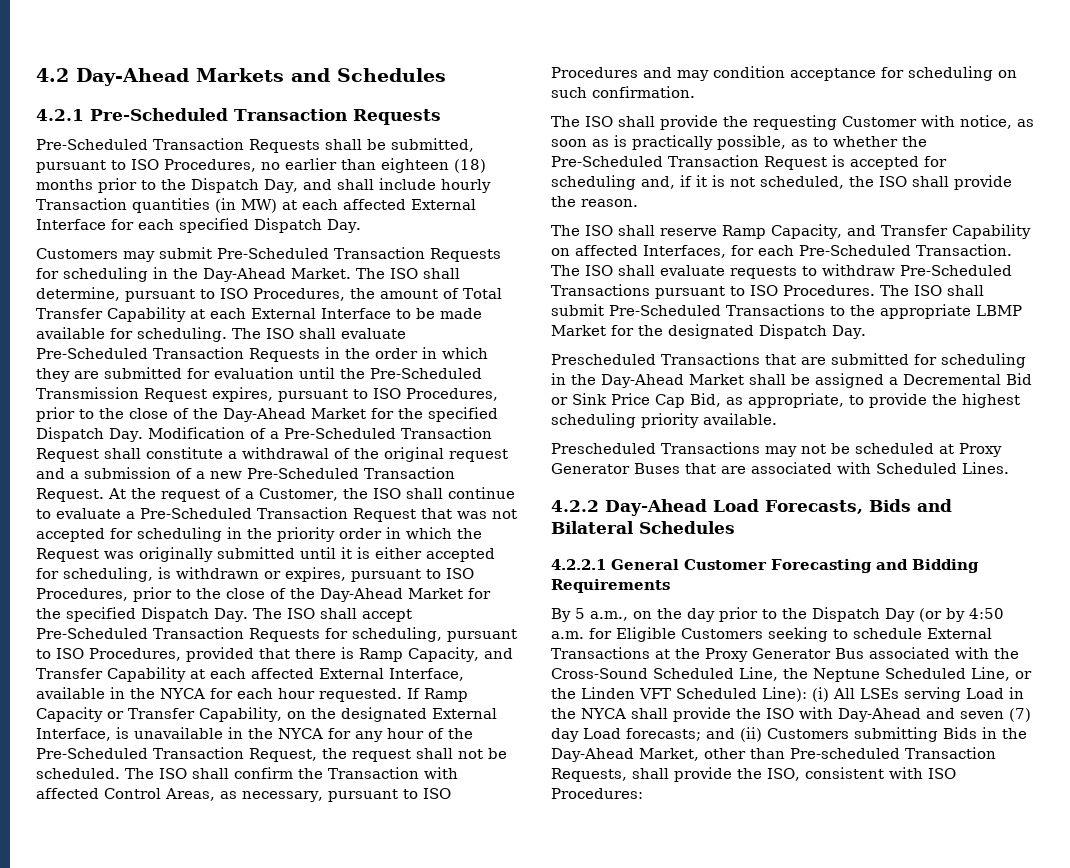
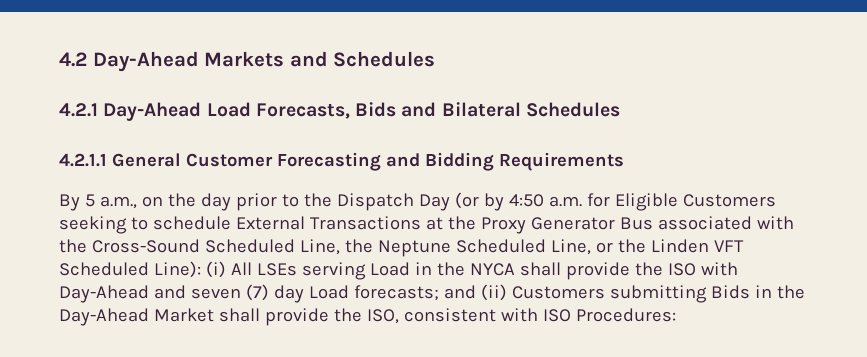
- 4.2.1 Pre-Scheduled Transaction Requests
- Pre-Scheduled Transaction Requests shall be submitted, pursuant to ISO Procedures, no earlier than eighteen (18) months prior to the Dispatch Day, and shall include hourly Transaction quantities (in MW) at each affected External Interface for each specified Dispatch Day.
- Customers may submit Pre-Scheduled Transaction Requests for scheduling in the Day-Ahead Market. The ISO shall determine, pursuant to ISO Procedures, the amount of Total Transfer Capability at each External Interface to be made available for scheduling. The ISO shall evaluate Pre-Scheduled Transaction Requests in the order in which they are submitted for evaluation until the Pre-Scheduled Transmission Request expires, pursuant to ISO Procedures, prior to the close of the Day-Ahead Market for the specified Dispatch Day. Modification of a Pre-Scheduled Transaction Request shall constitute a withdrawal of the original request and a submission of a new Pre-Scheduled Transaction Request. At the request of a Customer, the ISO shall continue to evaluate a Pre-Scheduled Transaction Request that was not accepted for scheduling in the priority order in which the Request was originally submitted until it is either accepted for scheduling, is withdrawn or expires, pursuant to ISO Procedures, prior to the close of the Day-Ahead Market for the specified Dispatch Day. The ISO shall accept Pre-Scheduled Transaction Requests for scheduling, pursuant to ISO Procedures, provided that there is Ramp Capacity, and Transfer Capability at each affected External Interface, available in the NYCA for each hour requested. If Ramp Capacity or Transfer Capability, on the designated External Interface, is unavailable in the NYCA for any hour of the Pre-Scheduled Transaction Request, the request shall not be scheduled. The ISO shall confirm the Transaction with affected Control Areas, as necessary, pursuant to ISO Procedures and may condition acceptance for scheduling on such confirmation.
- The ISO shall provide the requesting Customer with notice, as soon as is practically possible, as to whether the Pre-Scheduled Transaction Request is accepted for scheduling and, if it is not scheduled, the ISO shall provide the reason.
- The ISO shall reserve Ramp Capacity, and Transfer Capability on affected Interfaces, for each Pre-Scheduled Transaction. The ISO shall evaluate requests to withdraw Pre-Scheduled Transactions pursuant to ISO Procedures. The ISO shall submit Pre-Scheduled Transactions to the appropriate LBMP Market for the designated Dispatch Day.
- Prescheduled Transactions that are submitted for scheduling in the Day-Ahead Market shall be assigned a Decremental Bid or Sink Price Cap Bid, as appropriate, to provide the highest scheduling priority available.
- Prescheduled Transactions may not be scheduled at Proxy Generator Buses that are associated with Scheduled Lines.
- 4.2.2 Day-Ahead Load Forecasts, Bids and Bilateral Schedules
+ 4.2.1 Day-Ahead Load Forecasts, Bids and Bilateral Schedules
- 4.2.2.1 General Customer Forecasting and Bidding Requirements
+ 4.2.1.1 General Customer Forecasting and Bidding Requirements
- and (ii) Customers submitting Bids in the Day-Ahead Market, other than Pre-scheduled Transaction Requests, shall provide the ISO, consistent with ISO Procedures:
+ and (ii) Customers submitting Bids in the Day-Ahead Market shall provide the ISO, consistent with ISO Procedures:

